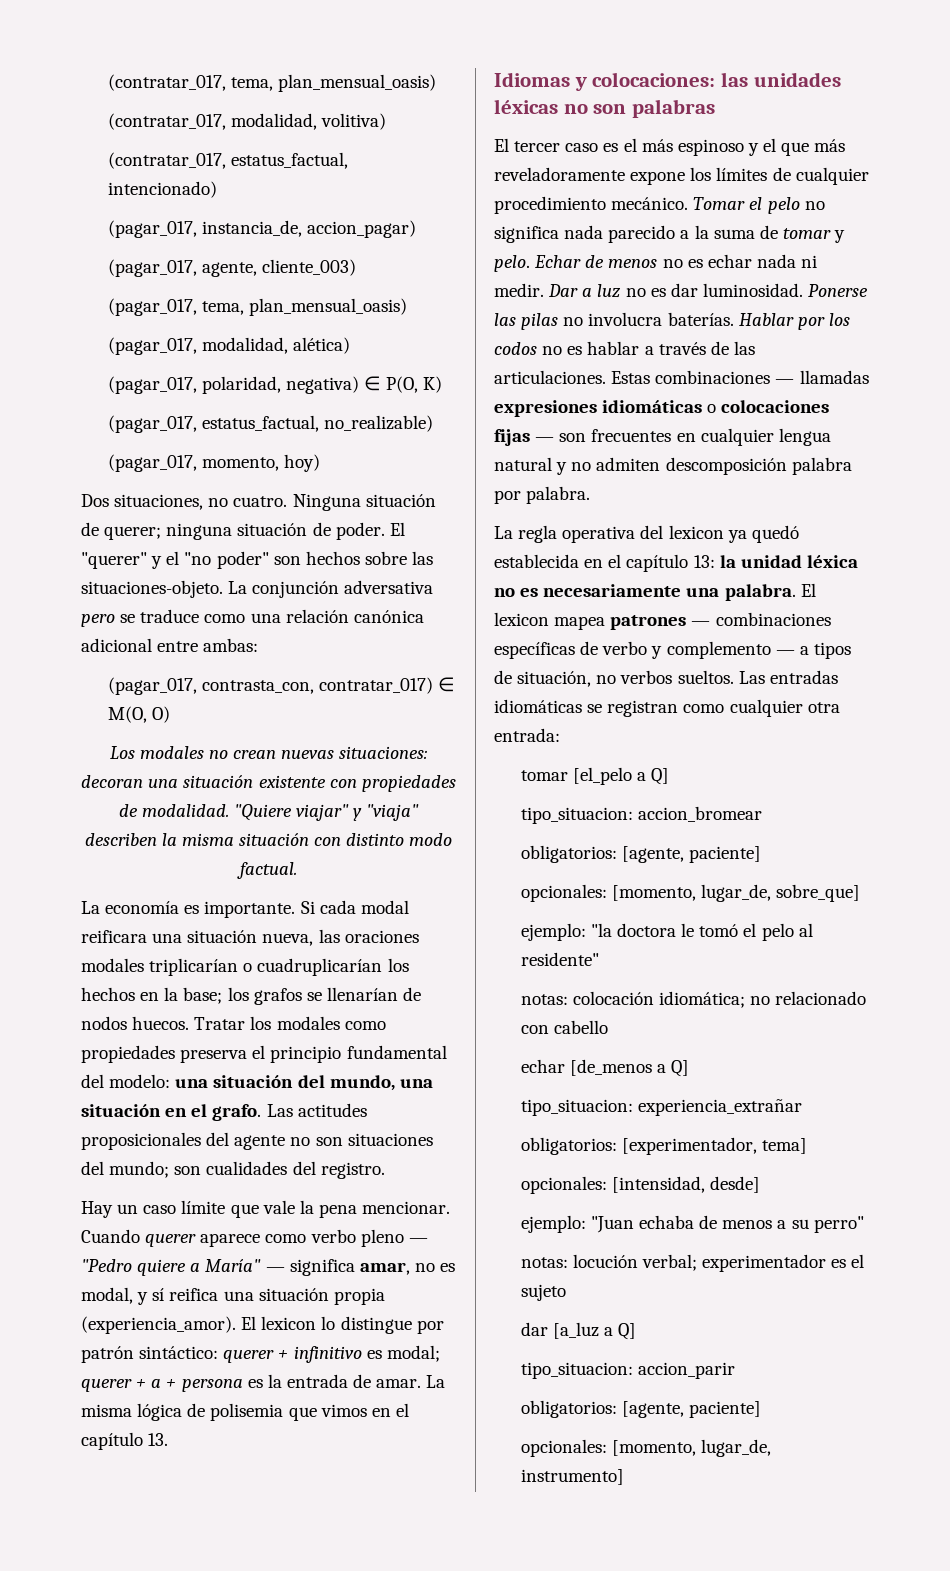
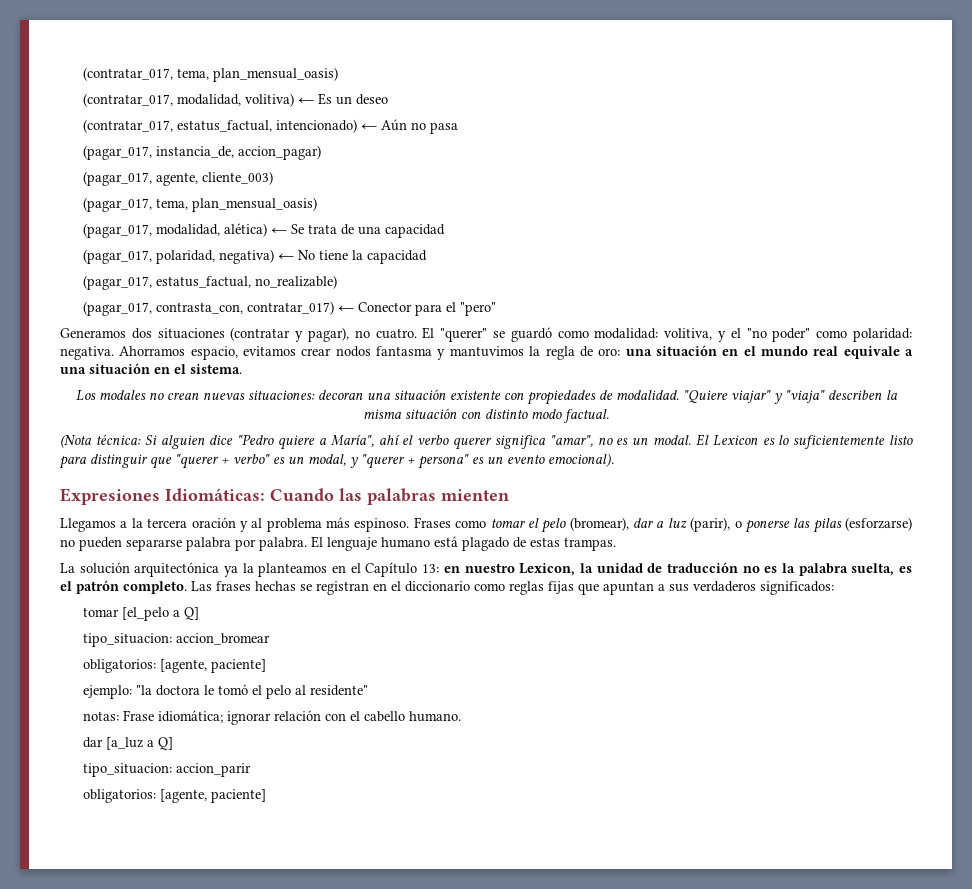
- (contratar_017, modalidad, volitiva)
+ (contratar_017, modalidad, volitiva) ← Es un deseo
- (contratar_017, estatus_factual, intencionado)
+ (contratar_017, estatus_factual, intencionado) ← Aún no pasa
- (pagar_017, modalidad, alética)
- (pagar_017, polaridad, negativa) ∈ P(O, K)
+ (pagar_017, modalidad, alética) ← Se trata de una capacidad
+ (pagar_017, polaridad, negativa) ← No tiene la capacidad
  (pagar_017, estatus_factual, no_realizable)
- (pagar_017, momento, hoy)
- Dos situaciones, no cuatro. Ninguna situación de querer; ninguna situación de poder. El "querer" y el "no poder" son hechos sobre las situaciones-objeto. La conjunción adversativa pero se traduce como una relación canónica adicional entre ambas:
- (pagar_017, contrasta_con, contratar_017) ∈ M(O, O)
+ (pagar_017, contrasta_con, contratar_017) ← Conector para el "pero"
+ Generamos dos situaciones (contratar y pagar), no cuatro. El "querer" se guardó como modalidad: volitiva, y el "no poder" como polaridad: negativa. Ahorramos espacio, evitamos crear nodos fantasma y mantuvimos la regla de oro: una situación en el mundo real equivale a una situación en el sistema.
- La economía es importante. Si cada modal reificara una situación nueva, las oraciones modales triplicarían o cuadruplicarían los hechos en la base; los grafos se llenarían de nodos huecos. Tratar los modales como propiedades preserva el principio fundamental del modelo: una situación del mundo, una situación en el grafo. Las actitudes proposicionales del agente no son situaciones del mundo; son cualidades del registro.
- Hay un caso límite que vale la pena mencionar. Cuando querer aparece como verbo pleno — "Pedro quiere a María" — significa amar, no es modal, y sí reifica una situación propia (experiencia_amor). El lexicon lo distingue por patrón sintáctico: querer + infinitivo es modal; querer + a + persona es la entrada de amar. La misma lógica de polisemia que vimos en el capítulo 13.
- Idiomas y colocaciones: las unidades léxicas no son palabras
- El tercer caso es el más espinoso y el que más reveladoramente expone los límites de cualquier procedimiento mecánico. Tomar el pelo no significa nada parecido a la suma de tomar y pelo. Echar de menos no es echar nada ni medir. Dar a luz no es dar luminosidad. Ponerse las pilas no involucra baterías. Hablar por los codos no es hablar a través de las articulaciones. Estas combinaciones — llamadas expresiones idiomáticas o colocaciones fijas — son frecuentes en cualquier lengua natural y no admiten descomposición palabra por palabra.
- La regla operativa del lexicon ya quedó establecida en el capítulo 13: la unidad léxica no es necesariamente una palabra. El lexicon mapea patrones — combinaciones específicas de verbo y complemento — a tipos de situación, no verbos sueltos. Las entradas idiomáticas se registran como cualquier otra entrada:
+ (Nota técnica: Si alguien dice "Pedro quiere a María", ahí el verbo querer significa "amar", no es un modal. El Lexicon es lo suficientemente listo para distinguir que "querer + verbo" es un modal, y "querer + persona" es un evento emocional).
+ Expresiones Idiomáticas: Cuando las palabras mienten
+ Llegamos a la tercera oración y al problema más espinoso. Frases como tomar el pelo (bromear), dar a luz (parir), o ponerse las pilas (esforzarse) no pueden separarse palabra por palabra. El lenguaje humano está plagado de estas trampas.
+ La solución arquitectónica ya la planteamos en el Capítulo 13: en nuestro Lexicon, la unidad de traducción no es la palabra suelta, es el patrón completo. Las frases hechas se registran en el diccionario como reglas fijas que apuntan a sus verdaderos significados:
- opcionales: [momento, lugar_de, sobre_que]
- notas: colocación idiomática; no relacionado con cabello
- echar [de_menos a Q]
- tipo_situacion: experiencia_extrañar
- obligatorios: [experimentador, tema]
- opcionales: [intensidad, desde]
- ejemplo: "Juan echaba de menos a su perro"
- notas: locución verbal; experimentador es el sujeto
+ notas: Frase idiomática; ignorar relación con el cabello humano.
- opcionales: [momento, lugar_de, instrumento]

